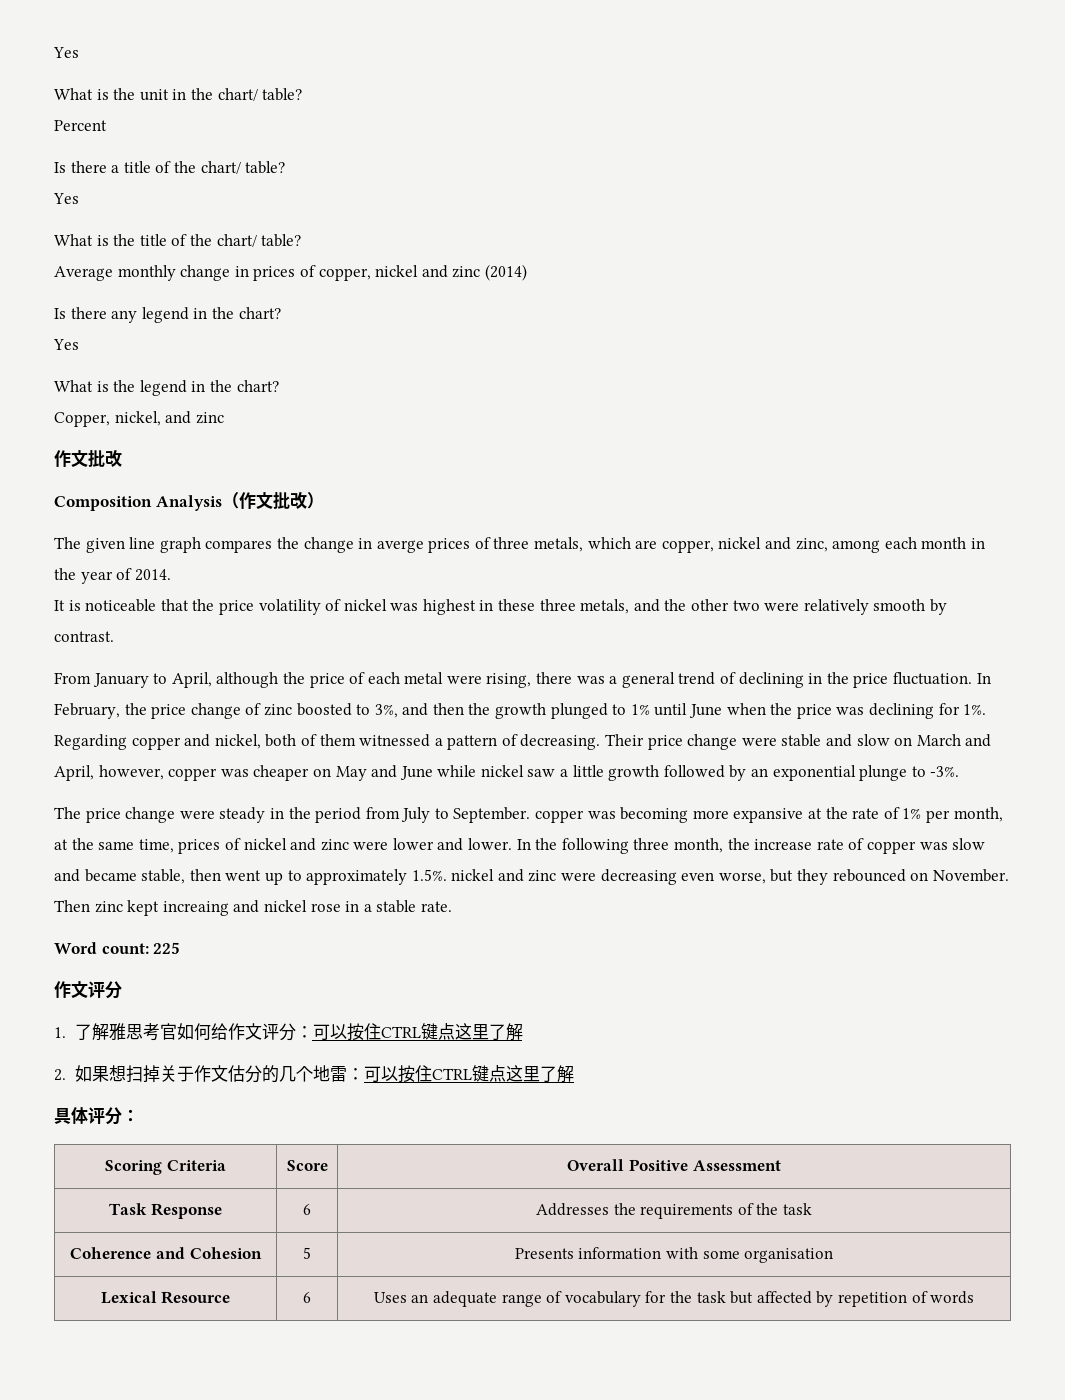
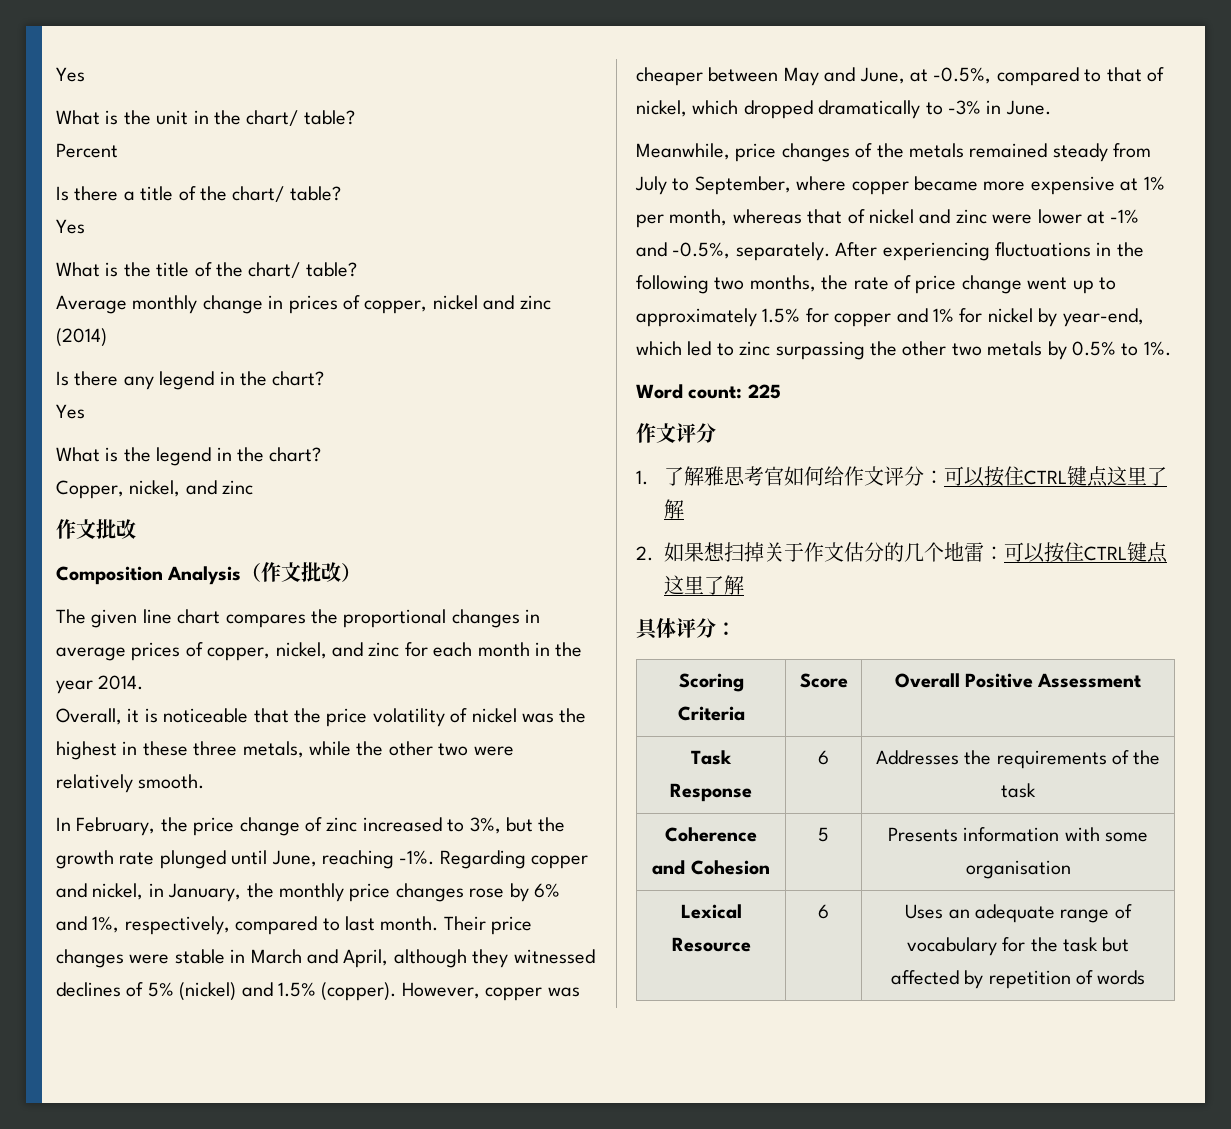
- The given line graph compares the change in averge prices of three metals, which are copper, nickel and zinc, among each month in the year of 2014.
+ The given line chart compares the proportional changes in average prices of copper, nickel, and zinc for each month in the year 2014.
- It is noticeable that the price volatility of nickel was highest in these three metals, and the other two were relatively smooth by contrast.
- From January to April, although the price of each metal were rising, there was a general trend of declining in the price fluctuation. In February, the price change of zinc boosted to 3%, and then the growth plunged to 1% until June when the price was declining for 1%. Regarding copper and nickel, both of them witnessed a pattern of decreasing.
+ Overall, it is noticeable that the price volatility of nickel was the highest in these three metals, while the other two were relatively smooth.
+ In February, the price change of zinc increased to 3%, but the growth rate plunged until June, reaching -1%. Regarding copper and nickel, in January, the monthly price changes rose by 6% and 1%, respectively, compared to last month.
- Their price change were stable and slow on March and April, however, copper was cheaper on May and June while nickel saw a little growth followed by an exponential plunge to -3%.
- The price change were steady in the period from July to September. copper was becoming more expansive at the rate of 1% per month, at the same time, prices of nickel and zinc were lower and lower. In the following three month, the increase rate of copper was slow and became stable, then went up to approximately 1.5%. nickel and zinc were decreasing even worse, but they rebounced on November. Then zinc kept increaing and nickel rose in a stable rate.
+ Their price changes were stable in March and April, although they witnessed declines of 5% (nickel) and 1.5% (copper). However, copper was cheaper between May and June, at -0.5%, compared to that of nickel, which dropped dramatically to -3% in June.
+ Meanwhile, price changes of the metals remained steady from July to September, where copper became more expensive at 1% per month, whereas that of nickel and zinc were lower at -1% and -0.5%, separately. After experiencing fluctuations in the following two months, the rate of price change went up to approximately 1.5% for copper and 1% for nickel by year-end, which led to zinc surpassing the other two metals by 0.5% to 1%.

